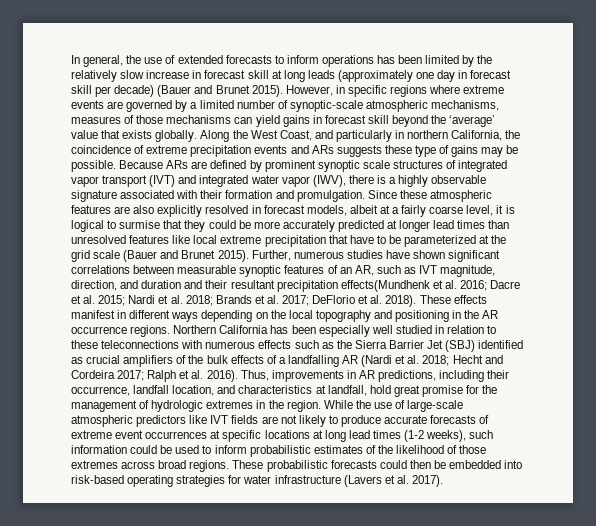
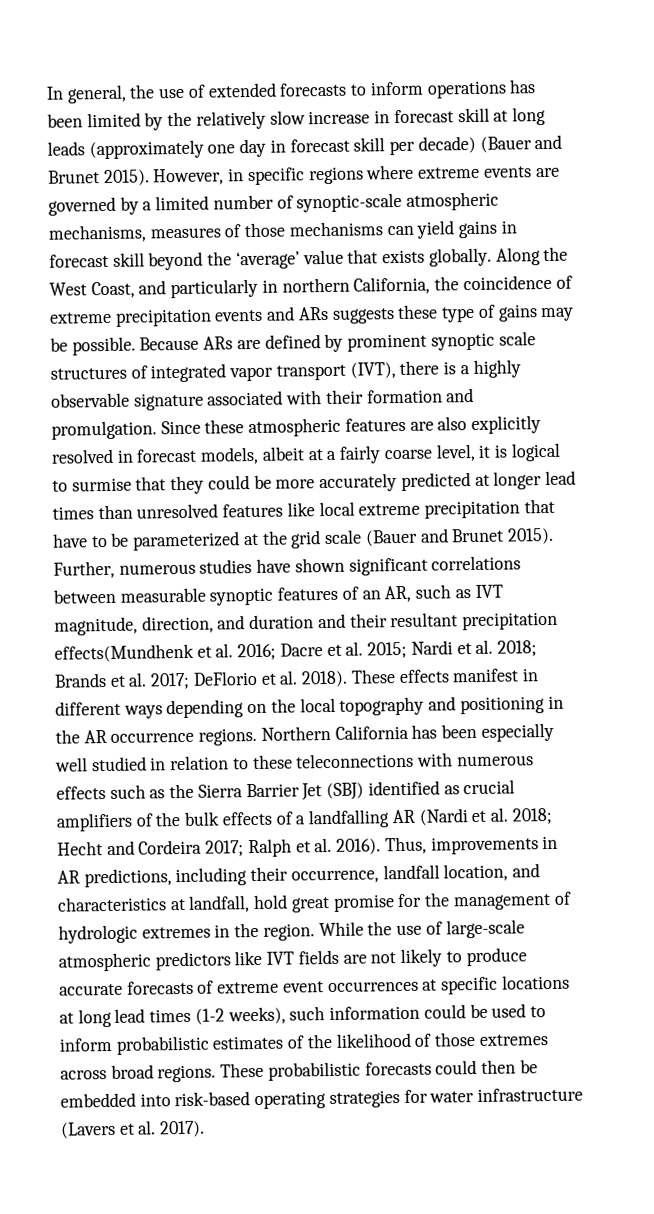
- Because ARs are defined by prominent synoptic scale structures of integrated vapor transport (IVT) and integrated water vapor (IWV), there is a highly observable signature associated with their formation and promulgation.
+ Because ARs are defined by prominent synoptic scale structures of integrated vapor transport (IVT), there is a highly observable signature associated with their formation and promulgation.

